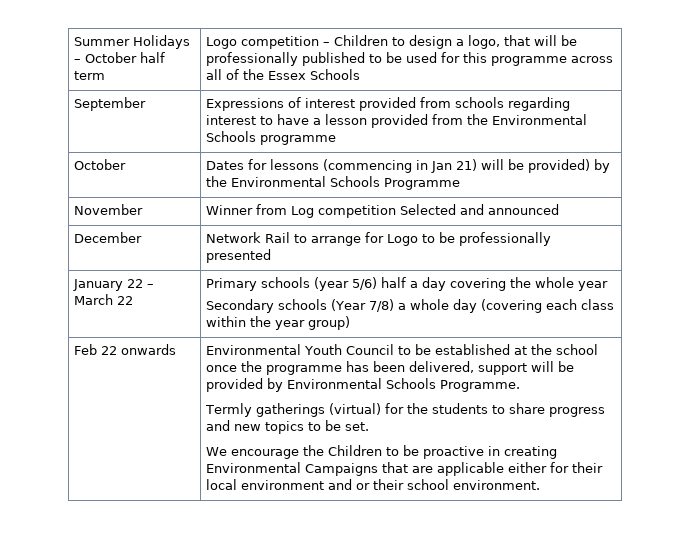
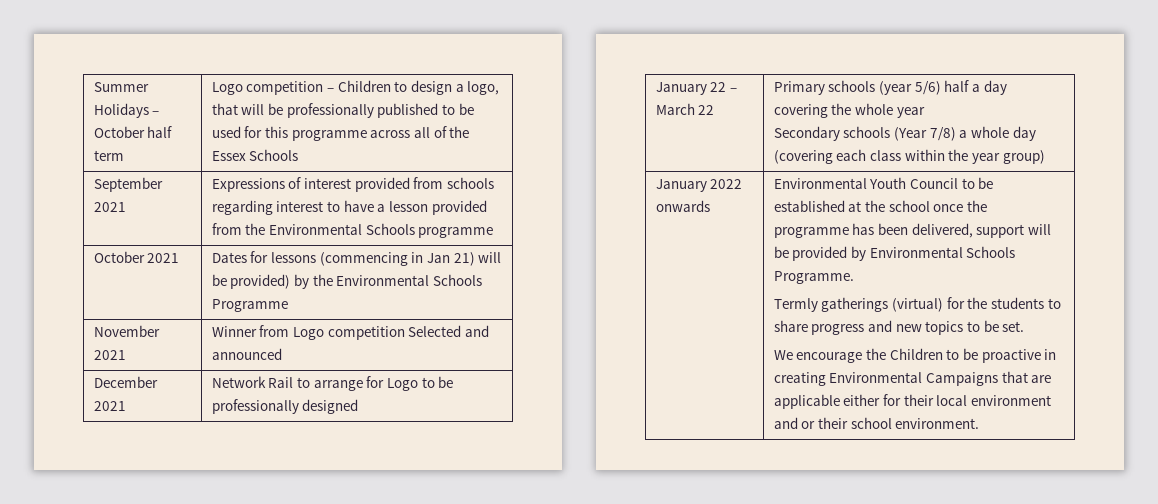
- September | Expressions of interest provided from schools regarding interest to have a lesson provided from the Environmental Schools programme
+ September 2021 | Expressions of interest provided from schools regarding interest to have a lesson provided from the Environmental Schools programme
- October | Dates for lessons (commencing in Jan 21) will be provided) by the Environmental Schools Programme
+ October 2021 | Dates for lessons (commencing in Jan 21) will be provided) by the Environmental Schools Programme
- November | Winner from Log competition Selected and announced
+ November 2021 | Winner from Logo competition Selected and announced
- December | Network Rail to arrange for Logo to be professionally presented
+ December 2021 | Network Rail to arrange for Logo to be professionally designed
- Feb 22 onwards
+ January 2022 onwards

